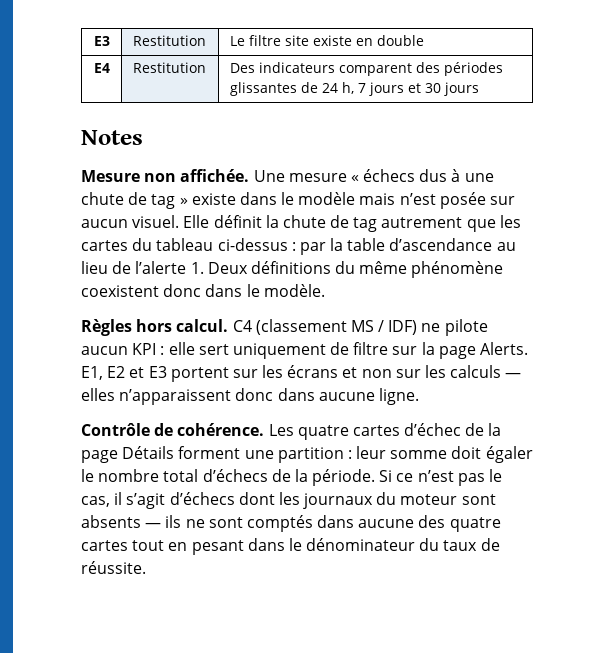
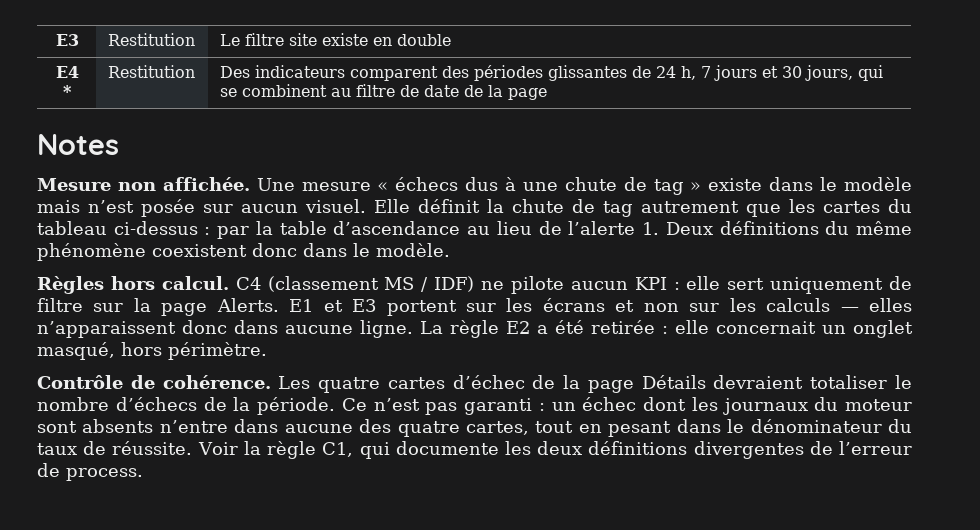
- E4 | Restitution | Des indicateurs comparent des périodes glissantes de 24 h, 7 jours et 30 jours
+ E4 * | Restitution | Des indicateurs comparent des périodes glissantes de 24 h, 7 jours et 30 jours, qui se combinent au filtre de date de la page
- E1, E2 et E3 portent sur les écrans et non sur les calculs — elles n’apparaissent donc dans aucune ligne.
+ E1 et E3 portent sur les écrans et non sur les calculs — elles n’apparaissent donc dans aucune ligne. La règle E2 a été retirée : elle concernait un onglet masqué, hors périmètre.
- Les quatre cartes d’échec de la page Détails forment une partition : leur somme doit égaler le nombre total d’échecs de la période.
+ Les quatre cartes d’échec de la page Détails devraient totaliser le nombre d’échecs de la période.
- Si ce n’est pas le cas, il s’agit d’échecs dont les journaux du moteur sont absents — ils ne sont comptés dans aucune des quatre cartes tout en pesant dans le dénominateur du taux de réussite.
+ Ce n’est pas garanti : un échec dont les journaux du moteur sont absents n’entre dans aucune des quatre cartes, tout en pesant dans le dénominateur du taux de réussite.
+ Voir la règle C1, qui documente les deux définitions divergentes de l’erreur de process.

